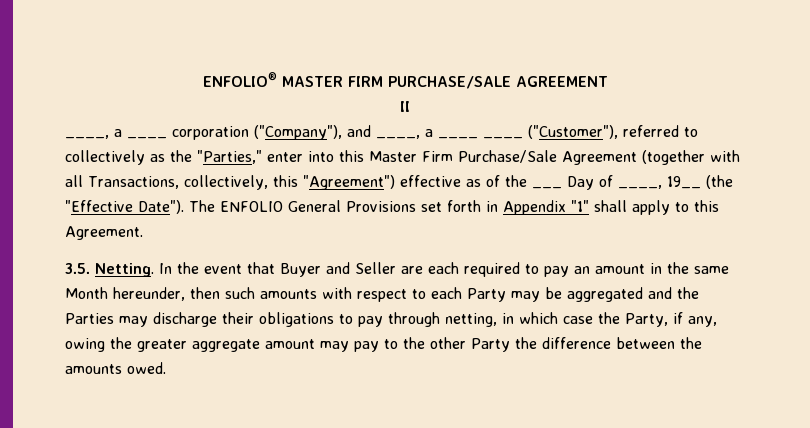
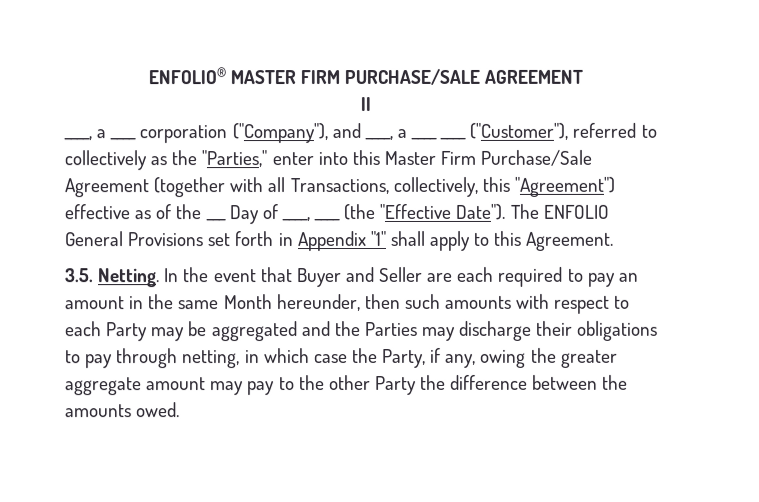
- ____, a ____ corporation ("Company"), and ____, a ____ ____ ("Customer"), referred to collectively as the "Parties," enter into this Master Firm Purchase/Sale Agreement (together with all Transactions, collectively, this "Agreement") effective as of the ___ Day of ____, 19__ (the "Effective Date").
+ ____, a ____ corporation ("Company"), and ____, a ____ ____ ("Customer"), referred to collectively as the "Parties," enter into this Master Firm Purchase/Sale Agreement (together with all Transactions, collectively, this "Agreement") effective as of the ___ Day of ____, ____ (the "Effective Date").

